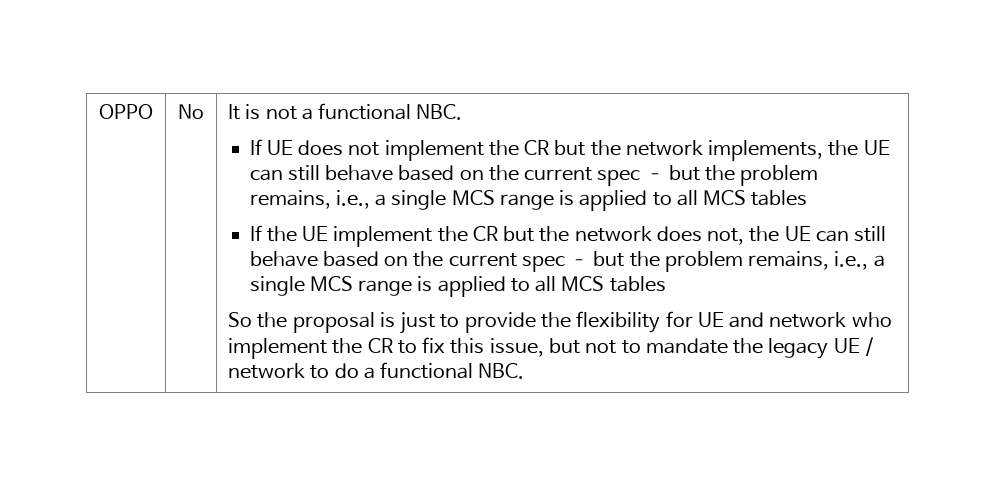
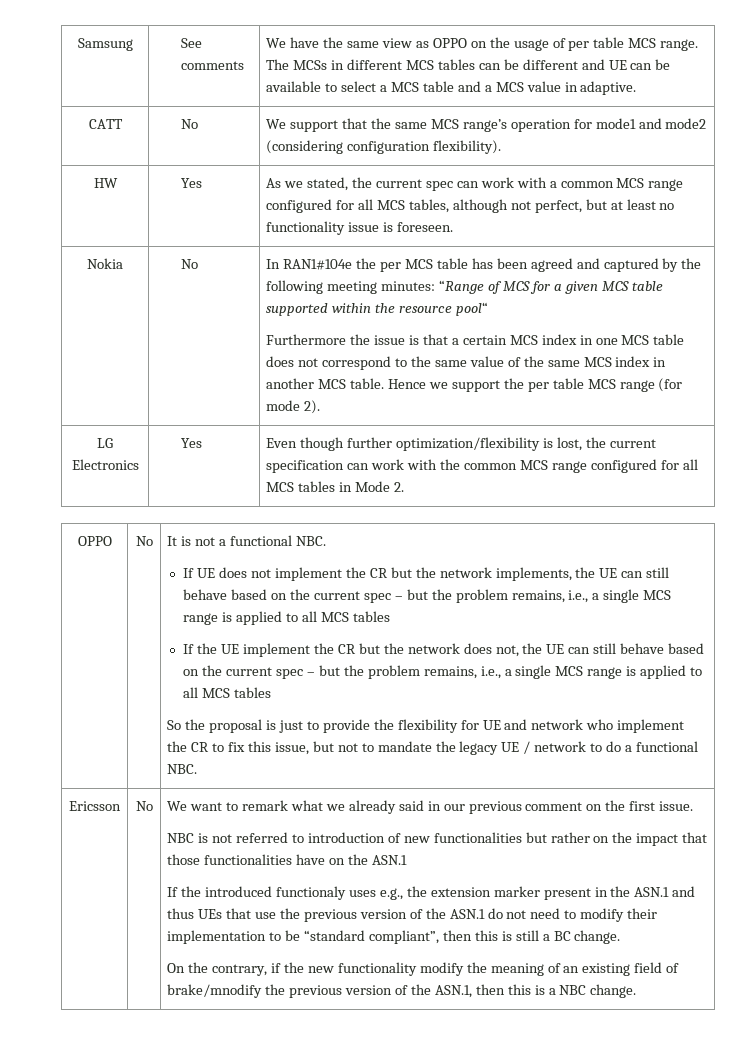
+ Samsung | See comments | We have the same view as OPPO on the usage of per table MCS range. The MCSs in different MCS tables can be different and UE can be available to select a MCS table and a MCS value in adaptive.
+ CATT | No | We support that the same MCS range’s operation for mode1 and mode2 (considering configuration flexibility).
+ HW | Yes | As we stated, the current spec can work with a common MCS range configured for all MCS tables, although not perfect, but at least no functionality issue is foreseen.
+ Nokia | No | In RAN1#104e the per MCS table has been agreed and captured by the following meeting minutes: “Range of MCS for a given MCS table supported within the resource pool“
+ Furthermore the issue is that a certain MCS index in one MCS table does not correspond to the same value of the same MCS index in another MCS table. Hence we support the per table MCS range (for mode 2).
+ LG Electronics | Yes | Even though further optimization/flexibility is lost, the current specification can work with the common MCS range configured for all MCS tables in Mode 2.
+ Ericsson | No | We want to remark what we already said in our previous comment on the first issue.
+ NBC is not referred to introduction of new functionalities but rather on the impact that those functionalities have on the ASN.1
+ If the introduced functionaly uses e.g., the extension marker present in the ASN.1 and thus UEs that use the previous version of the ASN.1 do not need to modify their implementation to be “standard compliant”, then this is still a BC change.
+ On the contrary, if the new functionality modify the meaning of an existing field of brake/mnodify the previous version of the ASN.1, then this is a NBC change.

